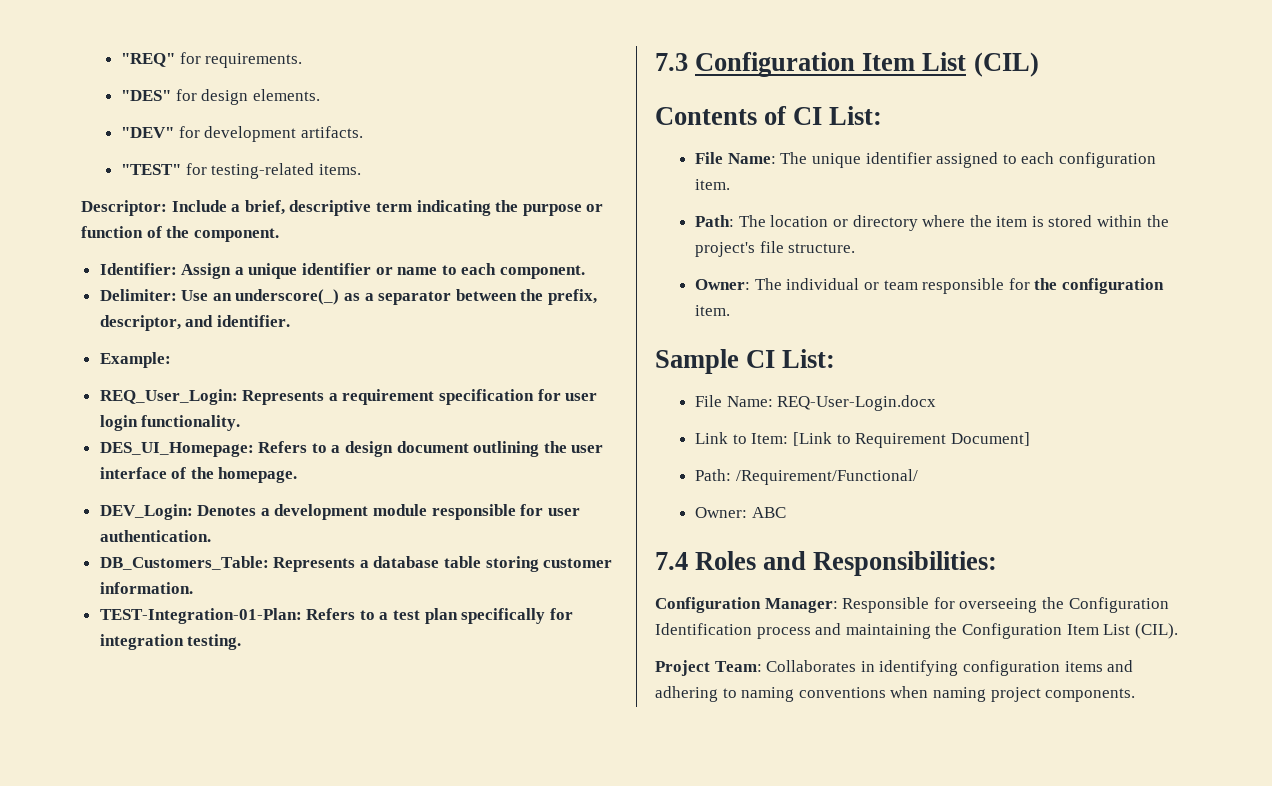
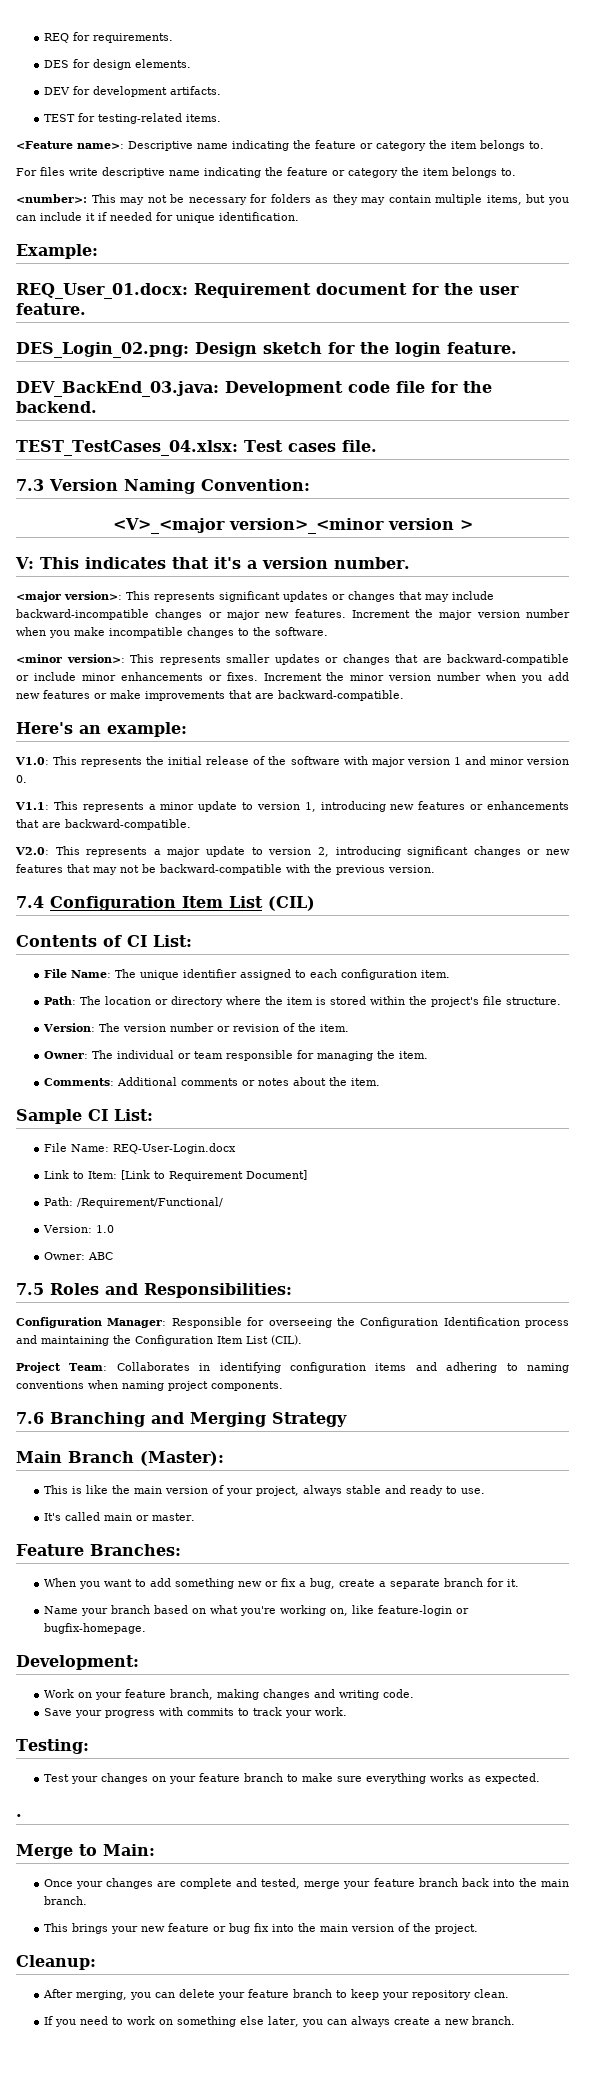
- "REQ" for requirements.
+ REQ for requirements.
- "DES" for design elements.
+ DES for design elements.
- "DEV" for development artifacts.
+ DEV for development artifacts.
- "TEST" for testing-related items.
+ TEST for testing-related items.
- Descriptor: Include a brief, descriptive term indicating the purpose or function of the component.
- Identifier: Assign a unique identifier or name to each component.
- Delimiter: Use an underscore(_) as a separator between the prefix, descriptor, and identifier.
+ <Feature name>: Descriptive name indicating the feature or category the item belongs to.
+ For files write descriptive name indicating the feature or category the item belongs to.
+ <number>: This may not be necessary for folders as they may contain multiple items, but you can include it if needed for unique identification.
  Example:
- REQ_User_Login: Represents a requirement specification for user login functionality.
- DES_UI_Homepage: Refers to a design document outlining the user interface of the homepage.
- DEV_Login: Denotes a development module responsible for user authentication.
- DB_Customers_Table: Represents a database table storing customer information.
- TEST-Integration-01-Plan: Refers to a test plan specifically for integration testing.
- 7.3 Configuration Item List (CIL)
+ REQ_User_01.docx: Requirement document for the user feature.
+ DES_Login_02.png: Design sketch for the login feature.
+ DEV_BackEnd_03.java: Development code file for the backend.
+ TEST_TestCases_04.xlsx: Test cases file.
+ 7.3 Version Naming Convention:
+ <V>_<major version>_<minor version >
+ V: This indicates that it's a version number.
+ <major version>: This represents significant updates or changes that may include backward-incompatible changes or major new features. Increment the major version number when you make incompatible changes to the software.
+ <minor version>: This represents smaller updates or changes that are backward-compatible or include minor enhancements or fixes. Increment the minor version number when you add new features or make improvements that are backward-compatible.
+ Here's an example:
+ V1.0: This represents the initial release of the software with major version 1 and minor version 0.
+ V1.1: This represents a minor update to version 1, introducing new features or enhancements that are backward-compatible.
+ V2.0: This represents a major update to version 2, introducing significant changes or new features that may not be backward-compatible with the previous version.
+ 7.4 Configuration Item List (CIL)
+ Version: The version number or revision of the item.
- Owner: The individual or team responsible for the configuration item.
+ Owner: The individual or team responsible for managing the item.
+ Comments: Additional comments or notes about the item.
+ Version: 1.0
- 7.4 Roles and Responsibilities:
+ 7.5 Roles and Responsibilities:
+ 7.6 Branching and Merging Strategy
+ Main Branch (Master):
+ This is like the main version of your project, always stable and ready to use.
+ It's called main or master.
+ Feature Branches:
+ When you want to add something new or fix a bug, create a separate branch for it.
+ Name your branch based on what you're working on, like feature-login or bugfix-homepage.
+ Development:
+ Work on your feature branch, making changes and writing code.
+ Save your progress with commits to track your work.
+ Testing:
+ Test your changes on your feature branch to make sure everything works as expected.
+ .
+ Merge to Main:
+ Once your changes are complete and tested, merge your feature branch back into the main branch.
+ This brings your new feature or bug fix into the main version of the project.
+ Cleanup:
+ After merging, you can delete your feature branch to keep your repository clean.
+ If you need to work on something else later, you can always create a new branch.

